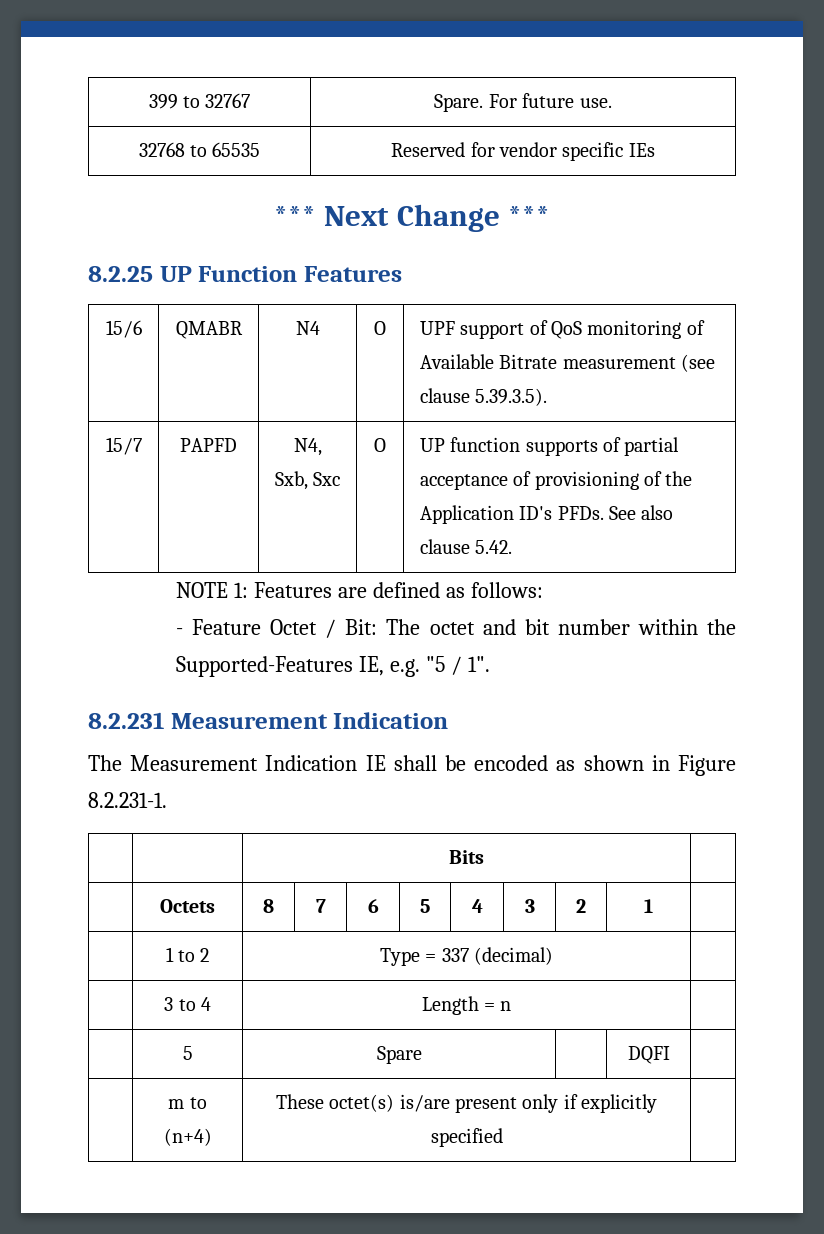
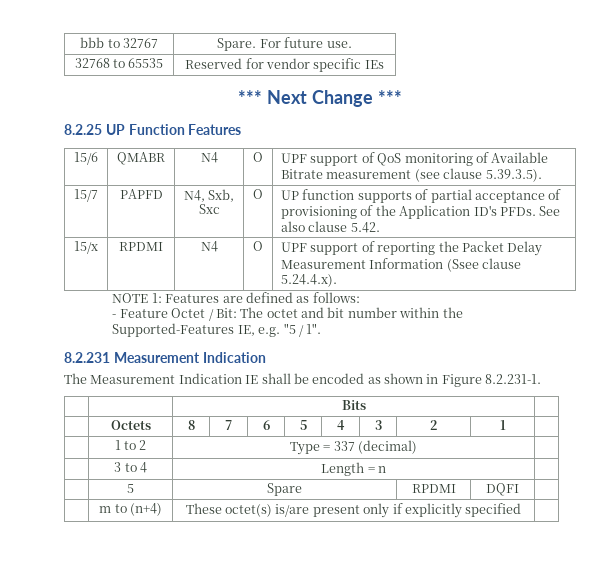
- 399 to 32767 | Spare. For future use.
+ bbb to 32767 | Spare. For future use.
+ 15/x | RPDMI | N4 | O | UPF support of reporting the Packet Delay Measurement Information (Ssee clause 5.24.4.x).
- | 5 | Spare | | DQFI |
+ | 5 | Spare | RPDMI | DQFI |

